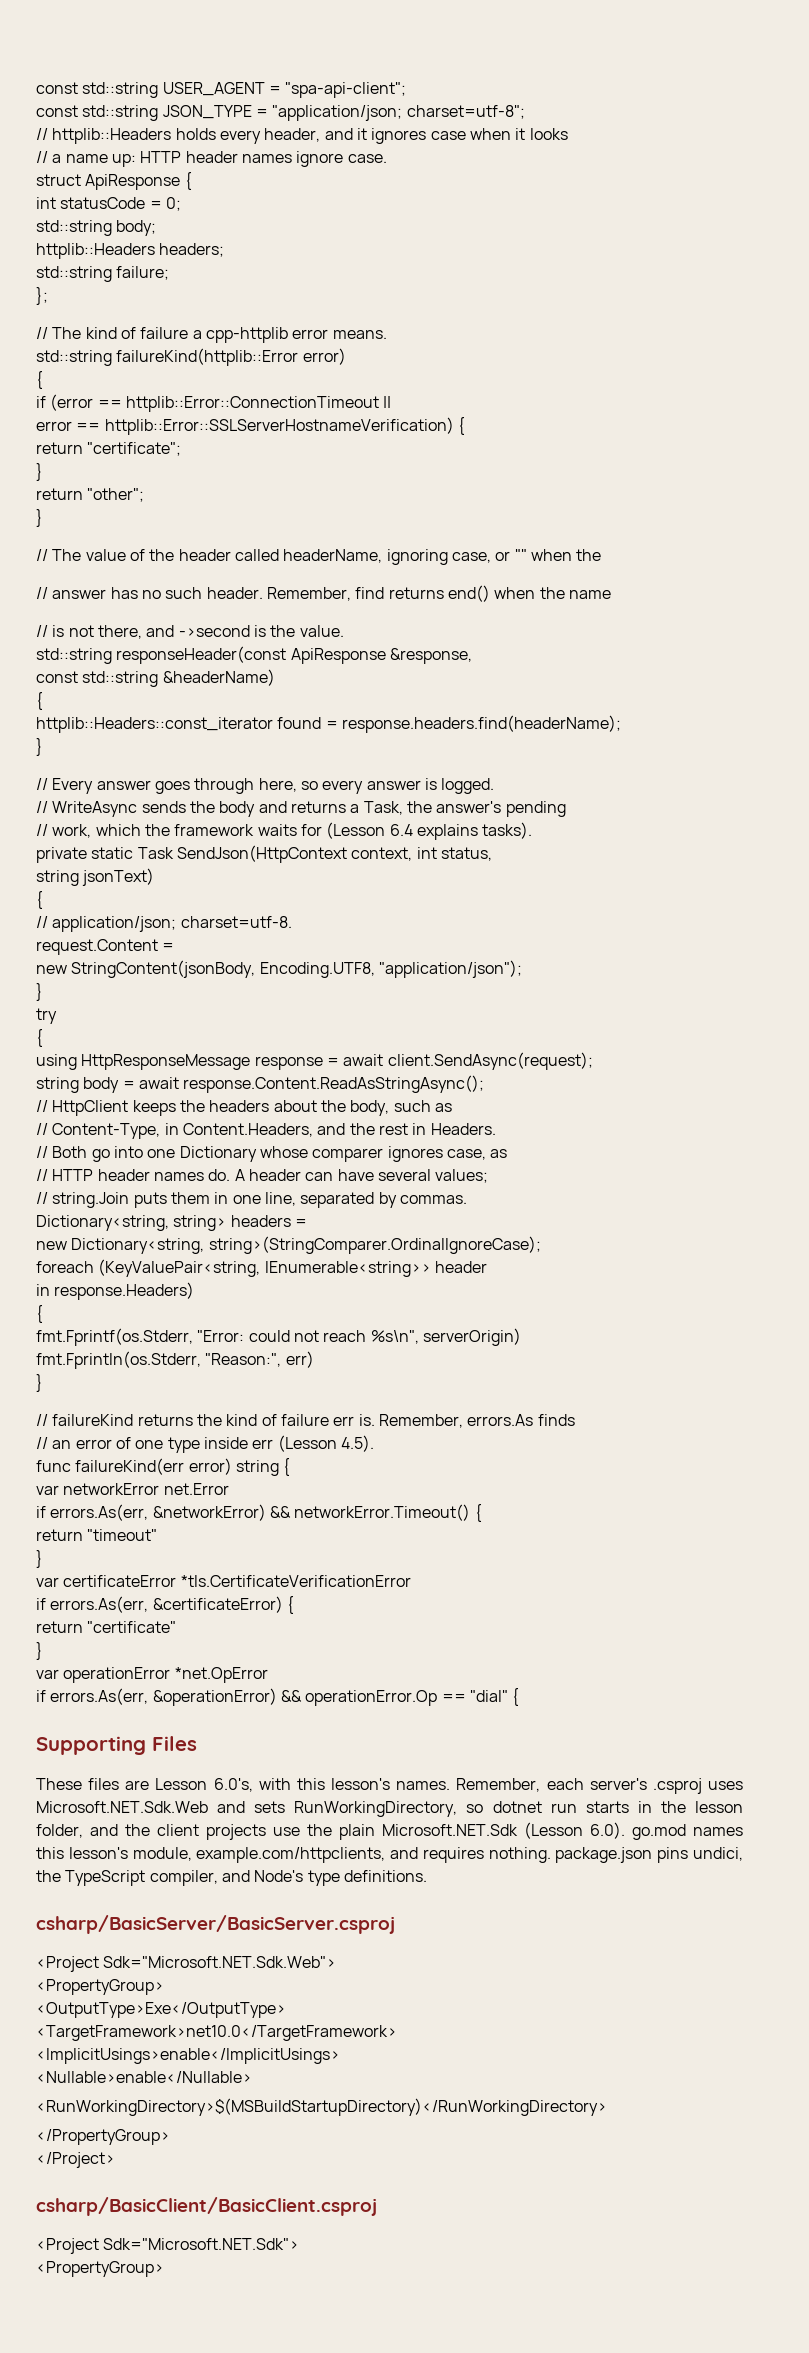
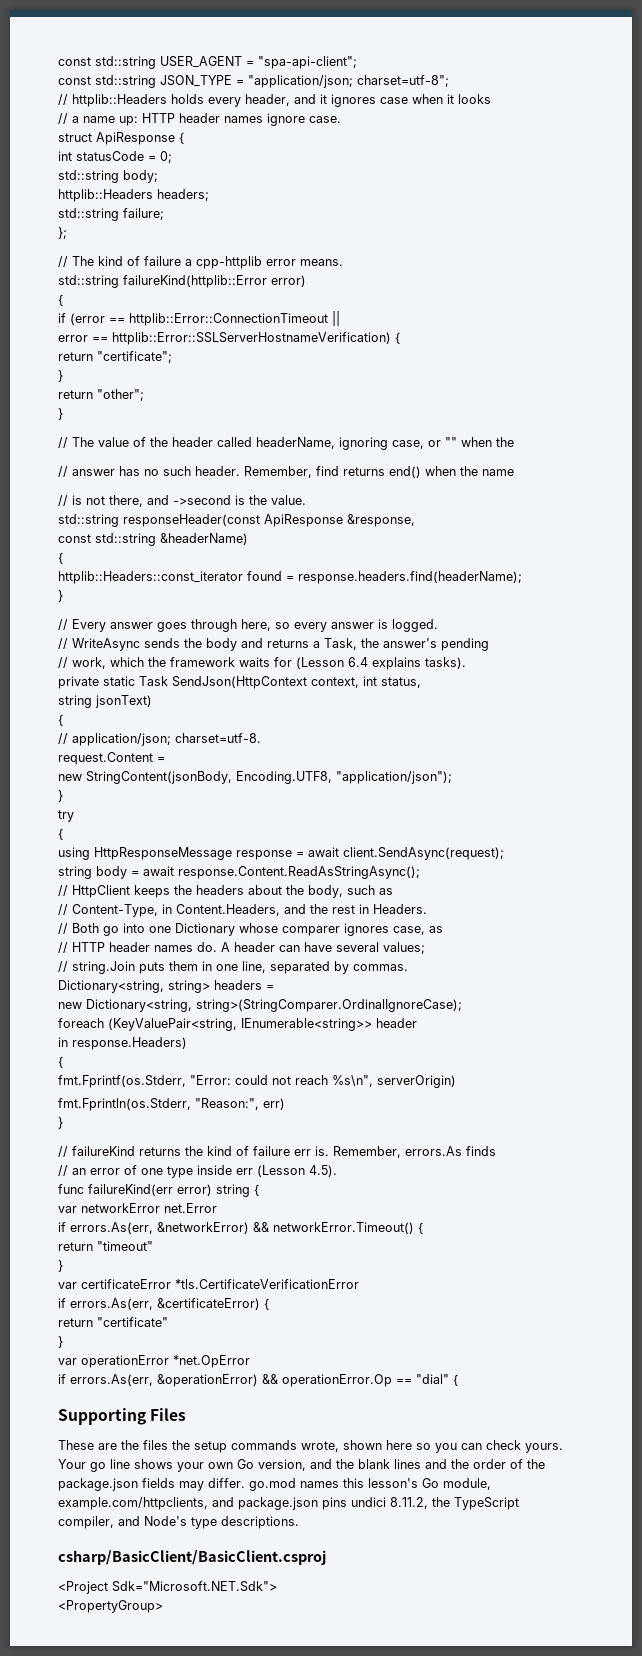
- These files are Lesson 6.0's, with this lesson's names. Remember, each server's .csproj uses Microsoft.NET.Sdk.Web and sets RunWorkingDirectory, so dotnet run starts in the lesson folder, and the client projects use the plain Microsoft.NET.Sdk (Lesson 6.0). go.mod names this lesson's module, example.com/httpclients, and requires nothing. package.json pins undici, the TypeScript compiler, and Node's type definitions.
- csharp/BasicServer/BasicServer.csproj
- <Project Sdk="Microsoft.NET.Sdk.Web">
- <PropertyGroup>
- <OutputType>Exe</OutputType>
- <TargetFramework>net10.0</TargetFramework>
- <ImplicitUsings>enable</ImplicitUsings>
- <Nullable>enable</Nullable>
- <RunWorkingDirectory>$(MSBuildStartupDirectory)</RunWorkingDirectory>
- </PropertyGroup>
- </Project>
+ These are the files the setup commands wrote, shown here so you can check yours. Your go line shows your own Go version, and the blank lines and the order of the package.json fields may differ. go.mod names this lesson's Go module, example.com/httpclients, and package.json pins undici 8.11.2, the TypeScript compiler, and Node's type descriptions.

